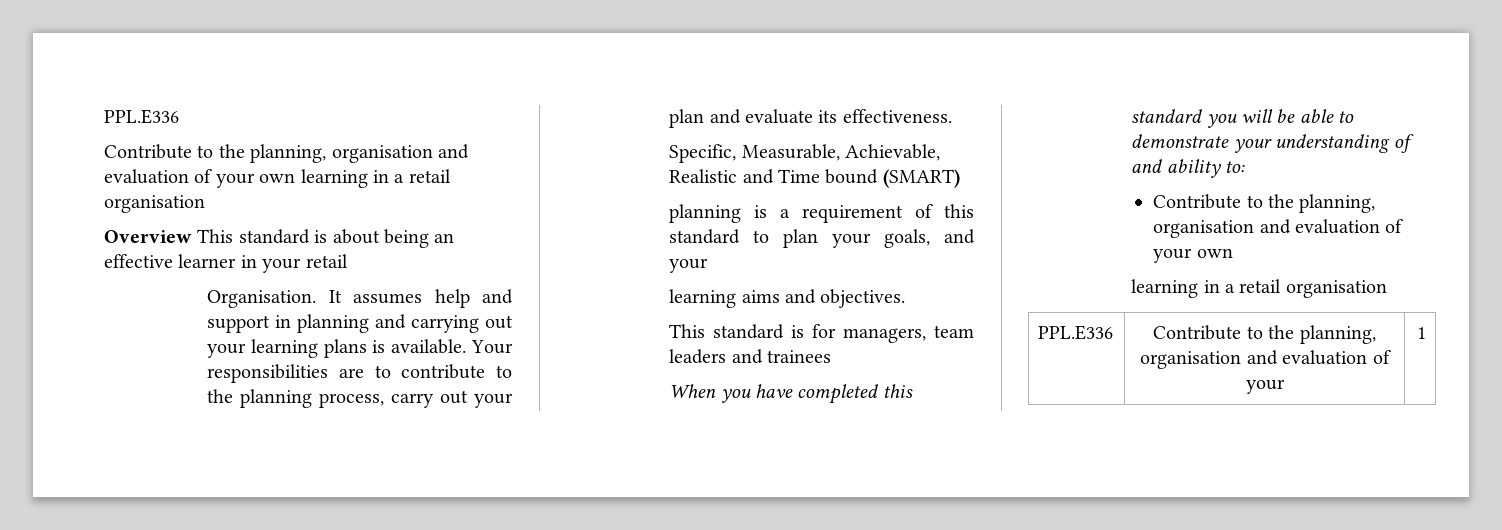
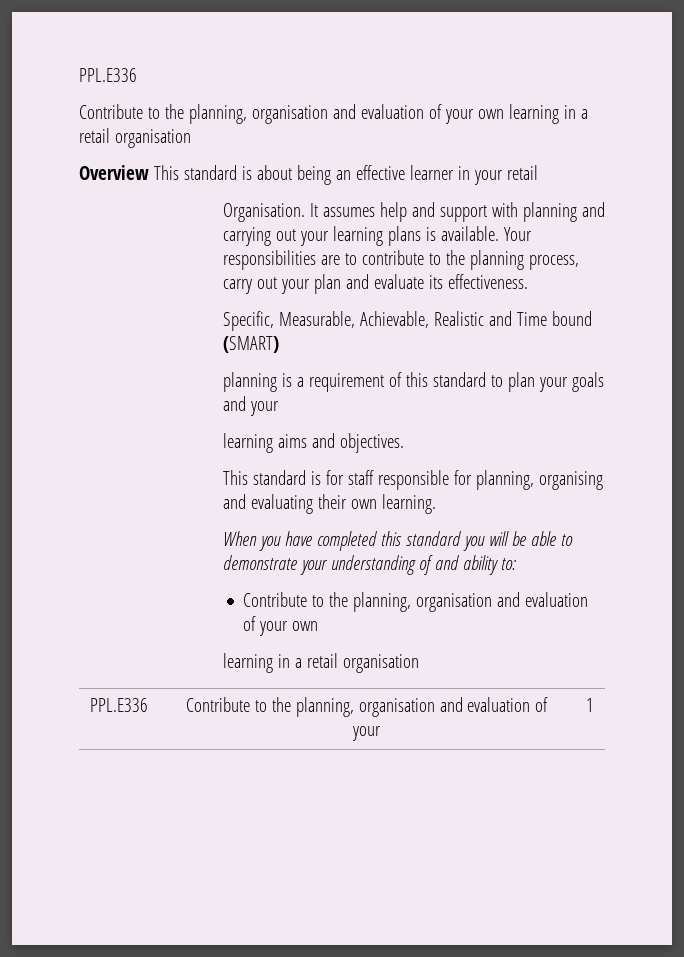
- It assumes help and support in planning and carrying out your learning plans is available.
+ It assumes help and support with planning and carrying out your learning plans is available.
- planning is a requirement of this standard to plan your goals, and your
+ planning is a requirement of this standard to plan your goals and your
- This standard is for managers, team leaders and trainees
+ This standard is for staff responsible for planning, organising and evaluating their own learning.

